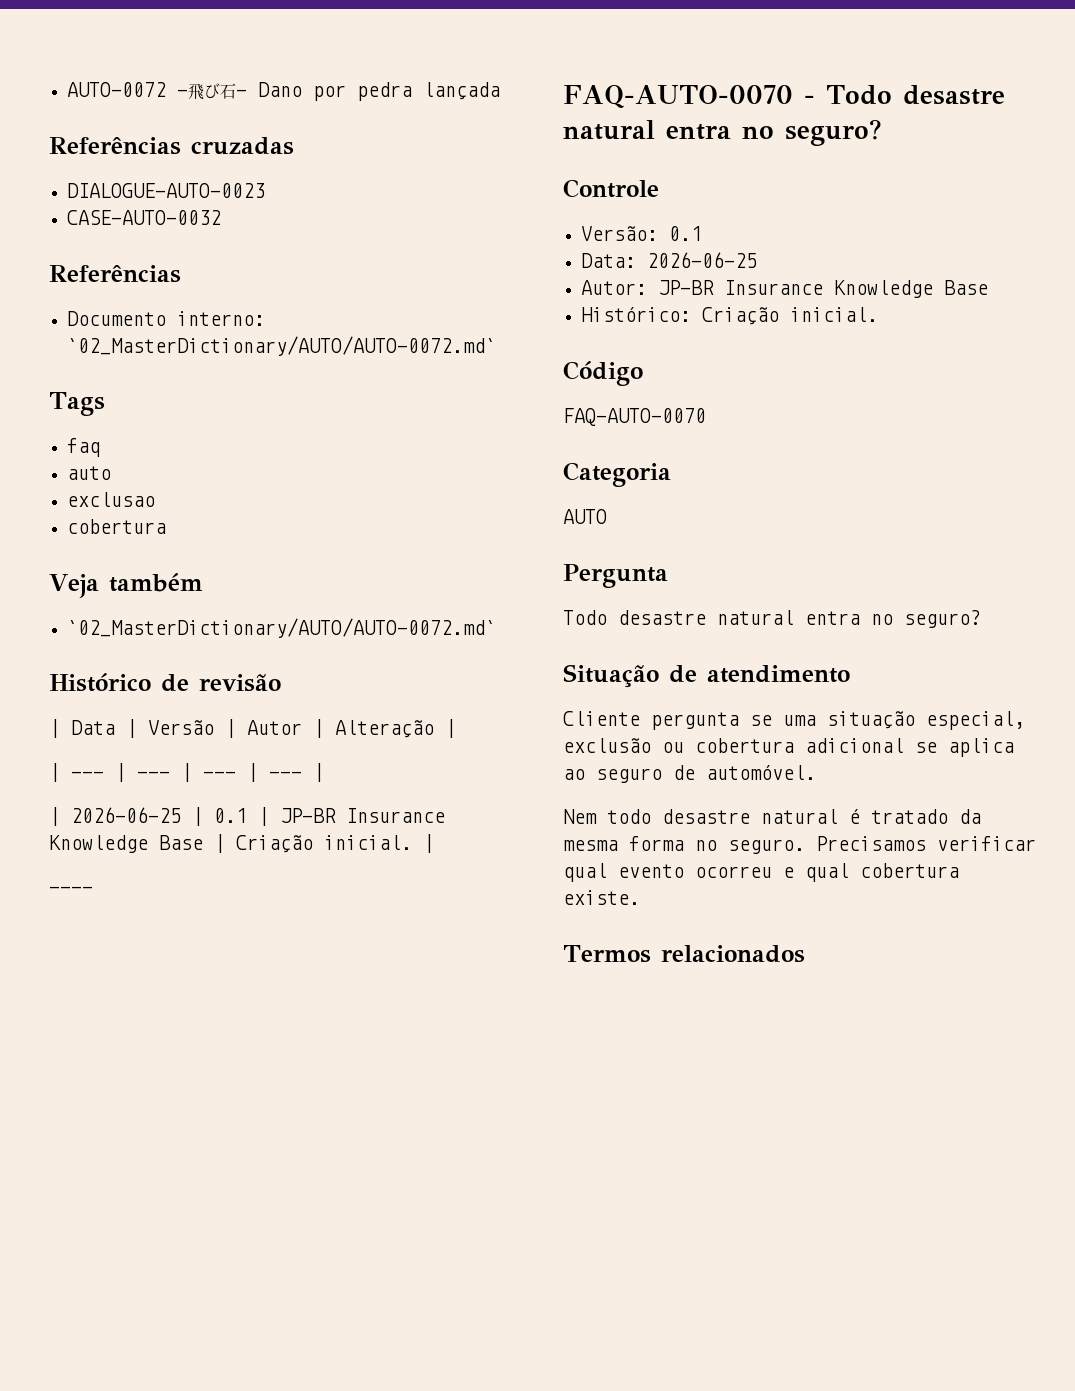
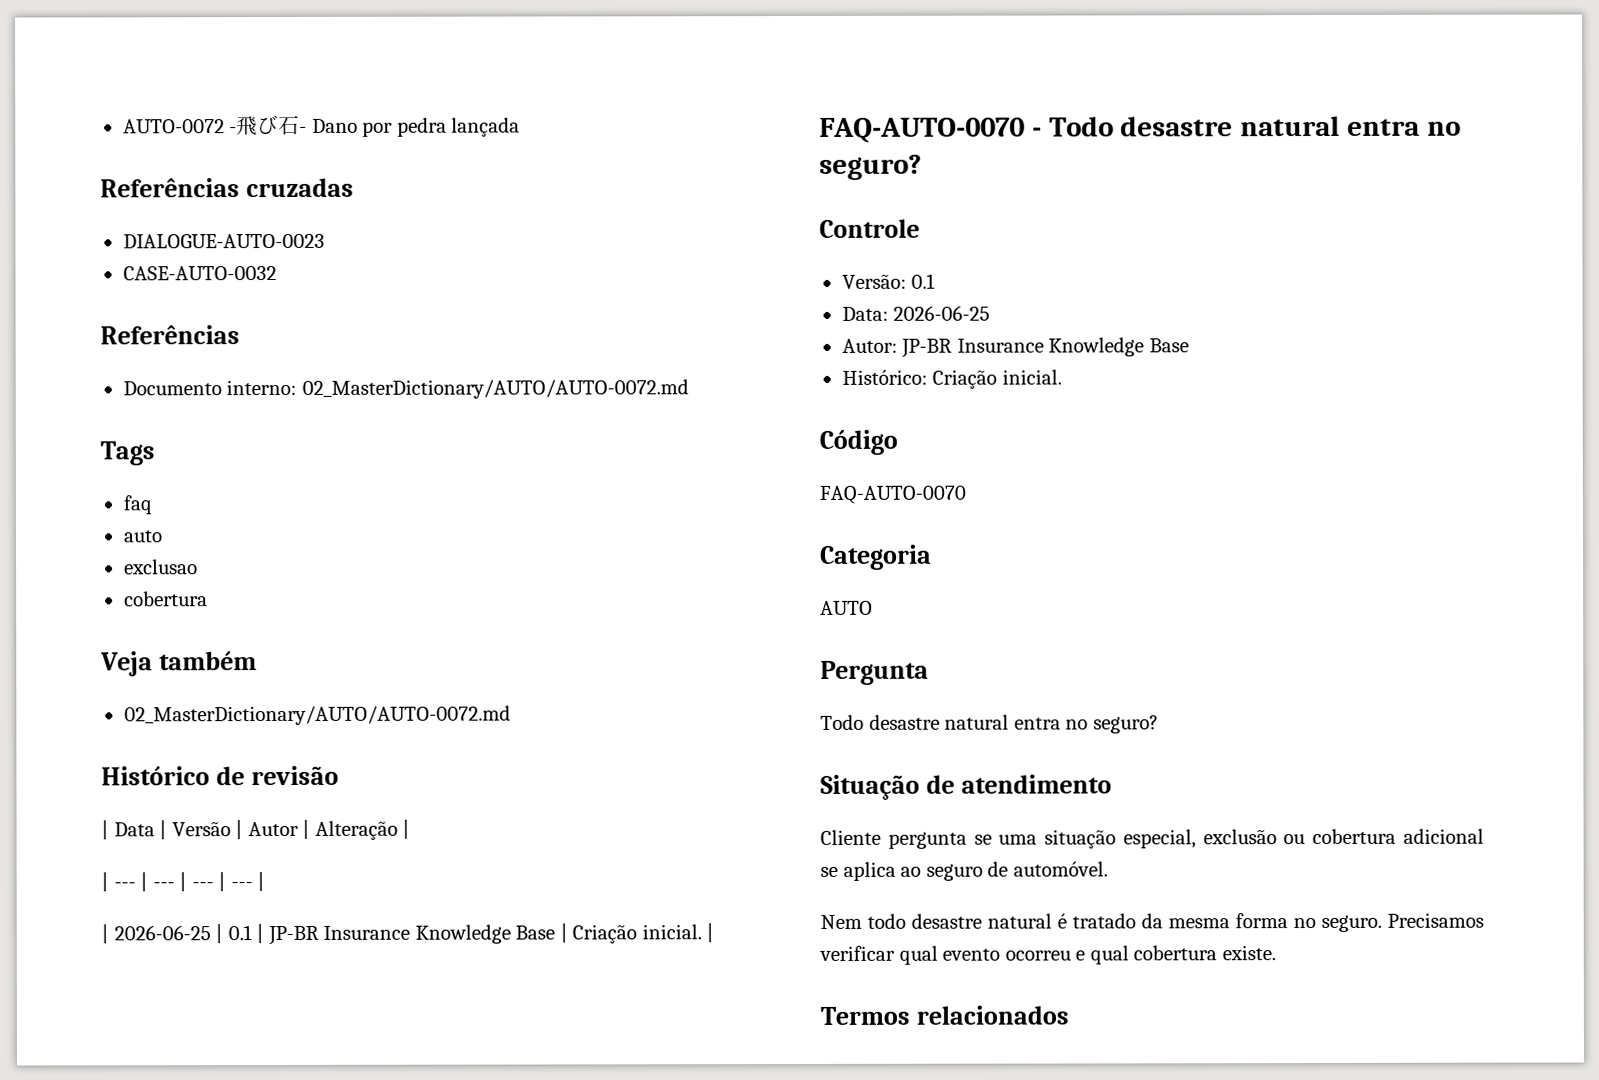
- Documento interno: `02_MasterDictionary/AUTO/AUTO-0072.md`
+ Documento interno: 02_MasterDictionary/AUTO/AUTO-0072.md
  Veja também
- `02_MasterDictionary/AUTO/AUTO-0072.md`
+ 02_MasterDictionary/AUTO/AUTO-0072.md
- ————

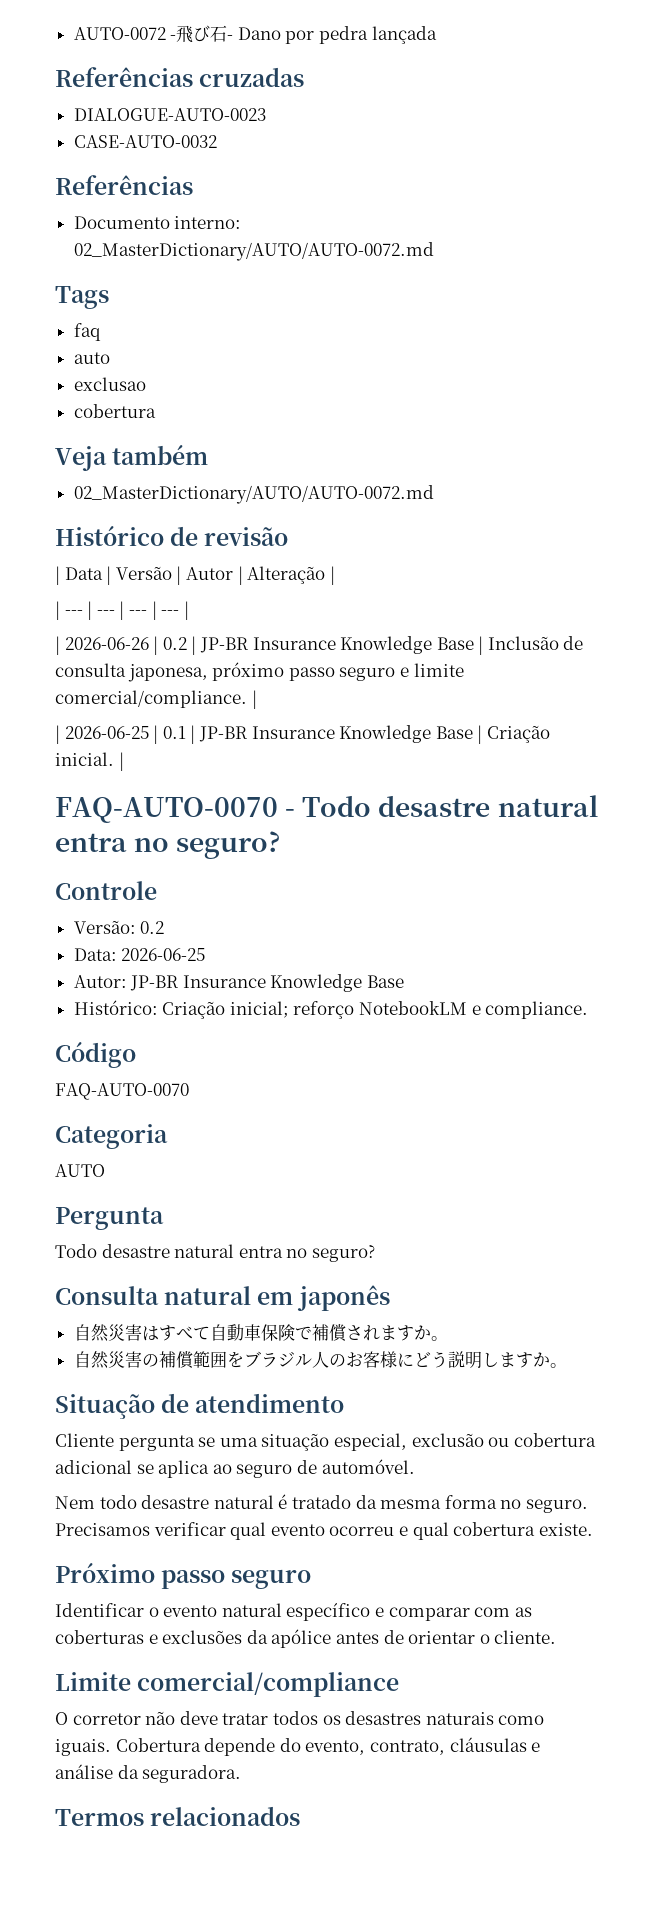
+ | 2026-06-26 | 0.2 | JP-BR Insurance Knowledge Base | Inclusão de consulta japonesa, próximo passo seguro e limite comercial/compliance. |
- Versão: 0.1
+ Versão: 0.2
- Histórico: Criação inicial.
+ Histórico: Criação inicial; reforço NotebookLM e compliance.
+ Consulta natural em japonês
+ 自然災害はすべて自動車保険で補償されますか。
+ 自然災害の補償範囲をブラジル人のお客様にどう説明しますか。
+ Próximo passo seguro
+ Identificar o evento natural específico e comparar com as coberturas e exclusões da apólice antes de orientar o cliente.
+ Limite comercial/compliance
+ O corretor não deve tratar todos os desastres naturais como iguais. Cobertura depende do evento, contrato, cláusulas e análise da seguradora.

